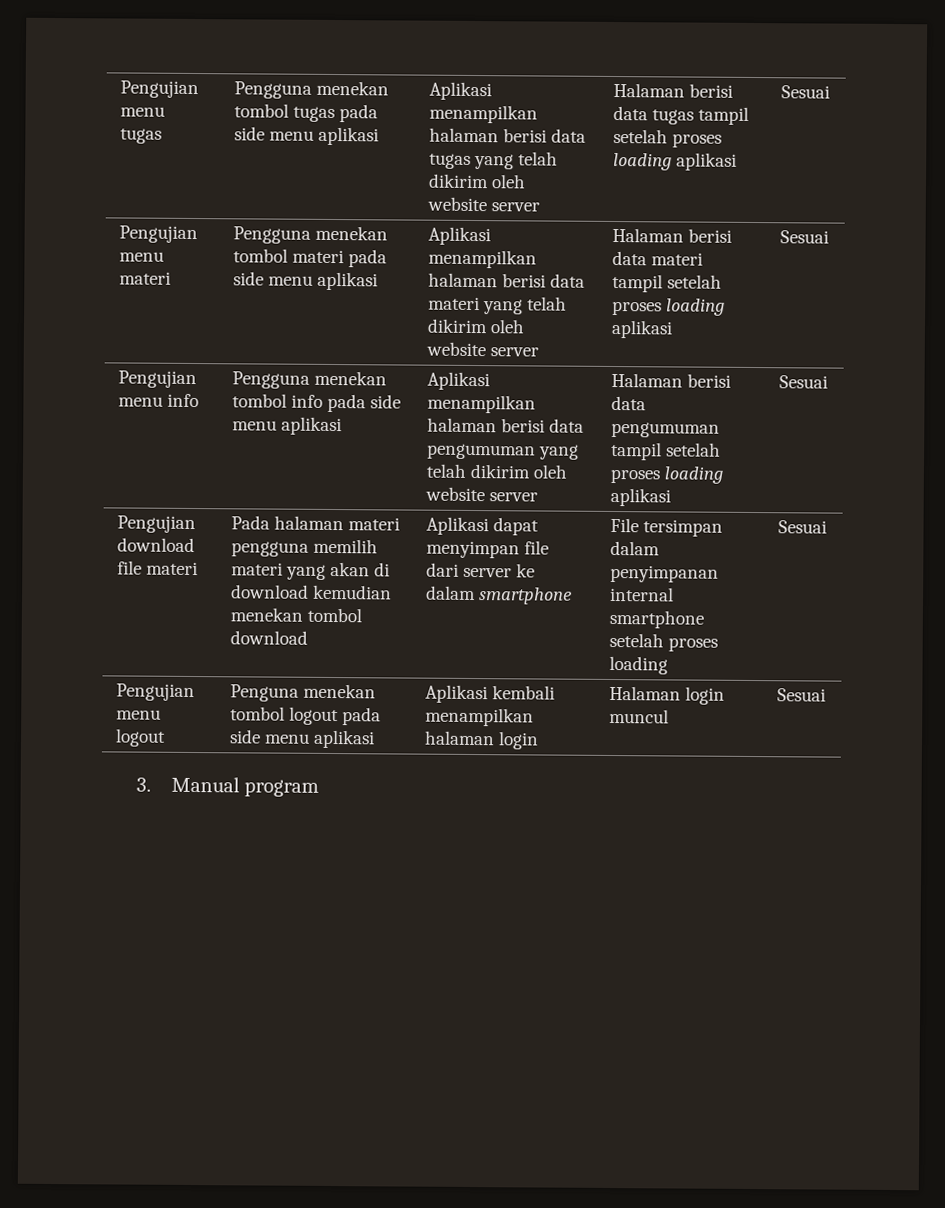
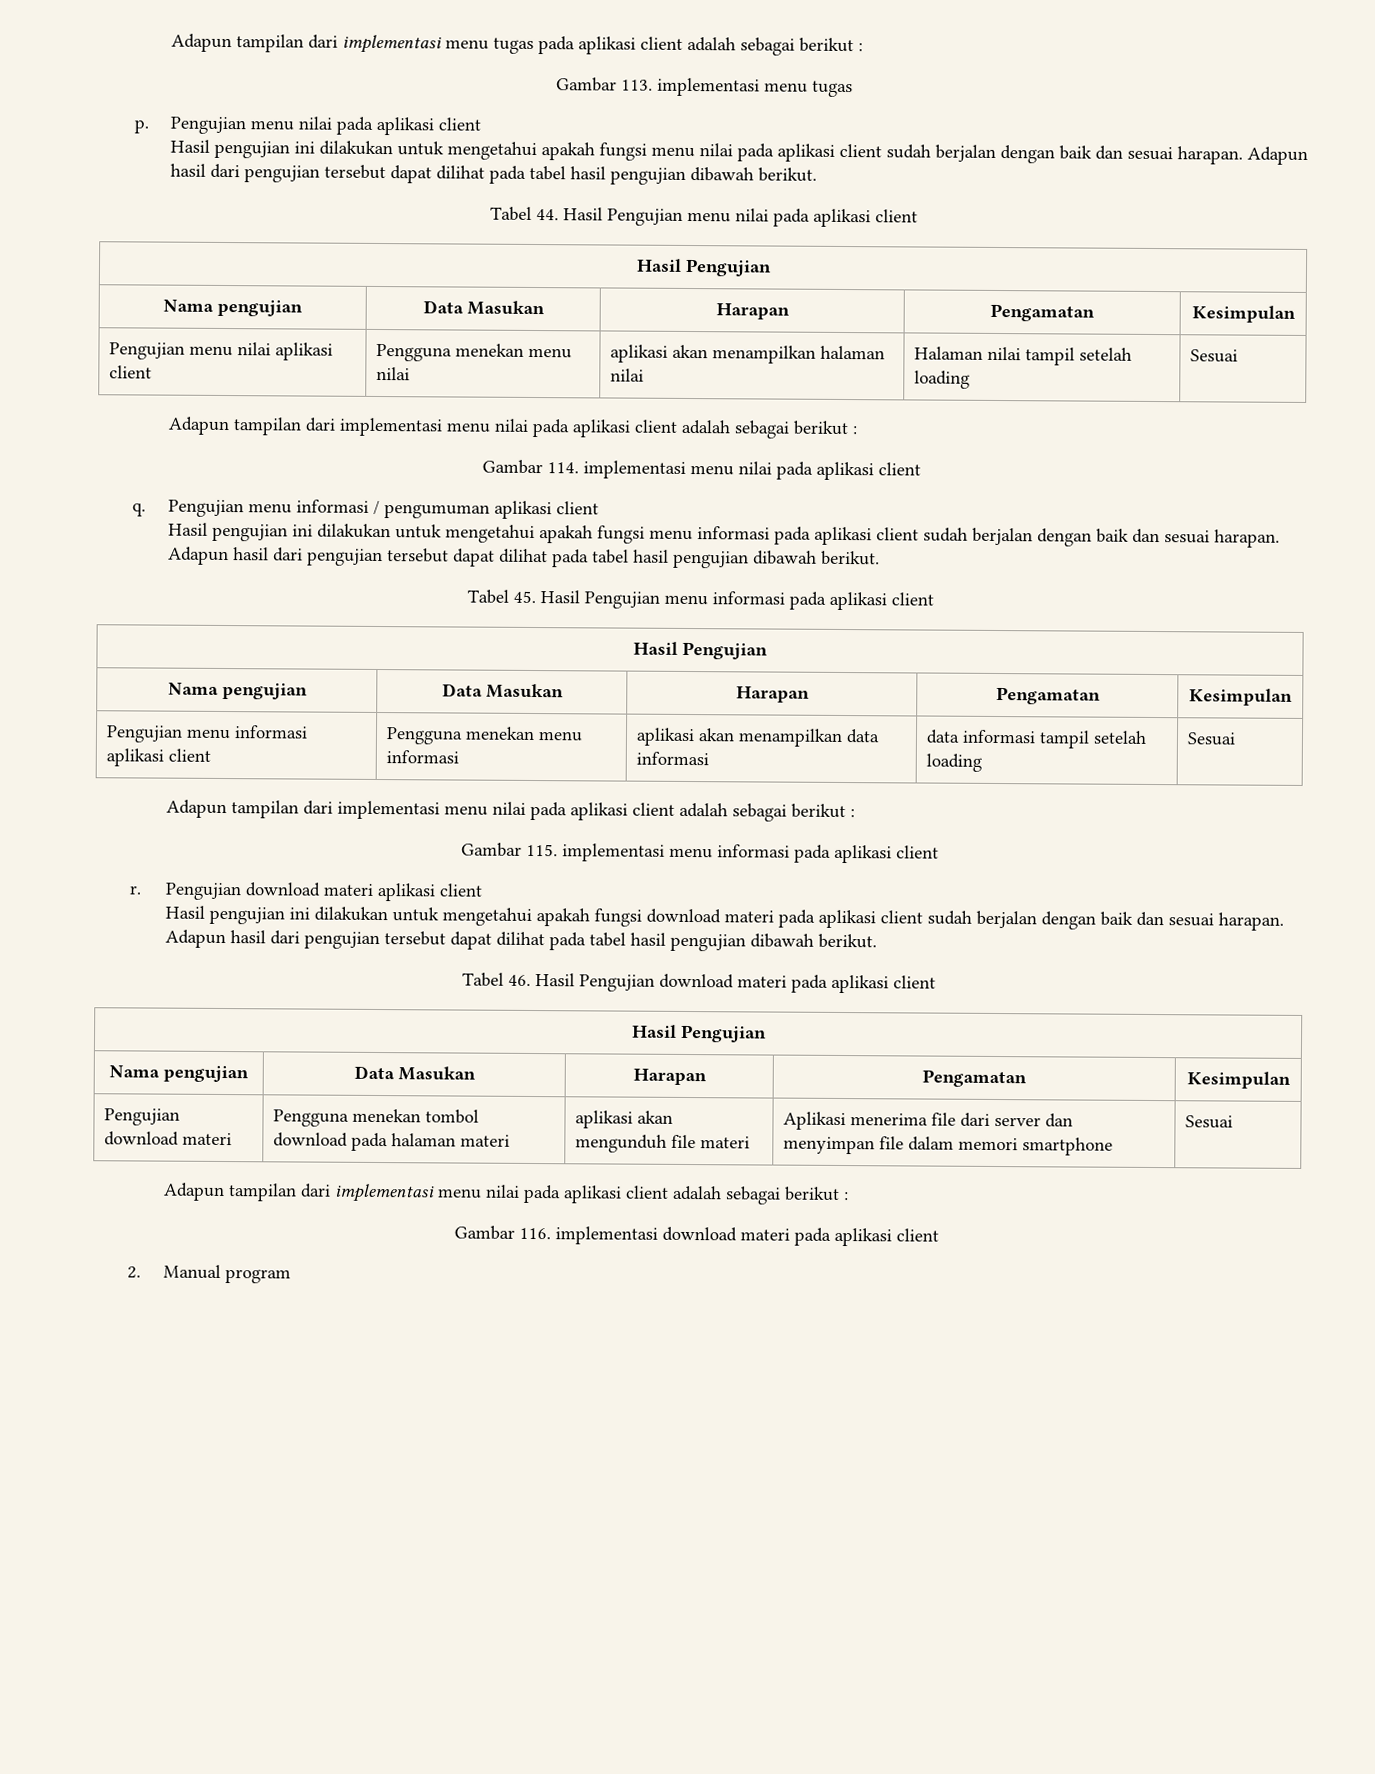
- Pengujian menu tugas | Pengguna menekan tombol tugas pada side menu aplikasi | Aplikasi menampilkan halaman berisi data tugas yang telah dikirim oleh website server | Halaman berisi data tugas tampil setelah proses loading aplikasi | Sesuai
- Pengujian menu materi | Pengguna menekan tombol materi pada side menu aplikasi | Aplikasi menampilkan halaman berisi data materi yang telah dikirim oleh website server | Halaman berisi data materi tampil setelah proses loading aplikasi | Sesuai
- Pengujian menu info | Pengguna menekan tombol info pada side menu aplikasi | Aplikasi menampilkan halaman berisi data pengumuman yang telah dikirim oleh website server | Halaman berisi data pengumuman tampil setelah proses loading aplikasi | Sesuai
- Pengujian download file materi | Pada halaman materi pengguna memilih materi yang akan di download kemudian menekan tombol download | Aplikasi dapat menyimpan file dari server ke dalam smartphone | File tersimpan dalam penyimpanan internal smartphone setelah proses loading | Sesuai
- Pengujian menu logout | Penguna menekan tombol logout pada side menu aplikasi | Aplikasi kembali menampilkan halaman login | Halaman login muncul | Sesuai
- 3. Manual program
+ Adapun tampilan dari implementasi menu tugas pada aplikasi client adalah sebagai berikut :
+ Gambar 113. implementasi menu tugas
+ p. Pengujian menu nilai pada aplikasi client
+ Hasil pengujian ini dilakukan untuk mengetahui apakah fungsi menu nilai pada aplikasi client sudah berjalan dengan baik dan sesuai harapan. Adapun hasil dari pengujian tersebut dapat dilihat pada tabel hasil pengujian dibawah berikut.
+ Tabel 44. Hasil Pengujian menu nilai pada aplikasi client
+ Hasil Pengujian
+ Nama pengujian | Data Masukan | Harapan | Pengamatan | Kesimpulan
+ Pengujian menu nilai aplikasi client | Pengguna menekan menu nilai | aplikasi akan menampilkan halaman nilai | Halaman nilai tampil setelah loading | Sesuai
+ Adapun tampilan dari implementasi menu nilai pada aplikasi client adalah sebagai berikut :
+ Gambar 114. implementasi menu nilai pada aplikasi client
+ q. Pengujian menu informasi / pengumuman aplikasi client
+ Hasil pengujian ini dilakukan untuk mengetahui apakah fungsi menu informasi pada aplikasi client sudah berjalan dengan baik dan sesuai harapan. Adapun hasil dari pengujian tersebut dapat dilihat pada tabel hasil pengujian dibawah berikut.
+ Tabel 45. Hasil Pengujian menu informasi pada aplikasi client
+ Hasil Pengujian
+ Nama pengujian | Data Masukan | Harapan | Pengamatan | Kesimpulan
+ Pengujian menu informasi aplikasi client | Pengguna menekan menu informasi | aplikasi akan menampilkan data informasi | data informasi tampil setelah loading | Sesuai
+ Adapun tampilan dari implementasi menu nilai pada aplikasi client adalah sebagai berikut :
+ Gambar 115. implementasi menu informasi pada aplikasi client
+ r. Pengujian download materi aplikasi client
+ Hasil pengujian ini dilakukan untuk mengetahui apakah fungsi download materi pada aplikasi client sudah berjalan dengan baik dan sesuai harapan. Adapun hasil dari pengujian tersebut dapat dilihat pada tabel hasil pengujian dibawah berikut.
+ Tabel 46. Hasil Pengujian download materi pada aplikasi client
+ Hasil Pengujian
+ Nama pengujian | Data Masukan | Harapan | Pengamatan | Kesimpulan
+ Pengujian download materi | Pengguna menekan tombol download pada halaman materi | aplikasi akan mengunduh file materi | Aplikasi menerima file dari server dan menyimpan file dalam memori smartphone | Sesuai
+ Adapun tampilan dari implementasi menu nilai pada aplikasi client adalah sebagai berikut :
+ Gambar 116. implementasi download materi pada aplikasi client
+ 2. Manual program

